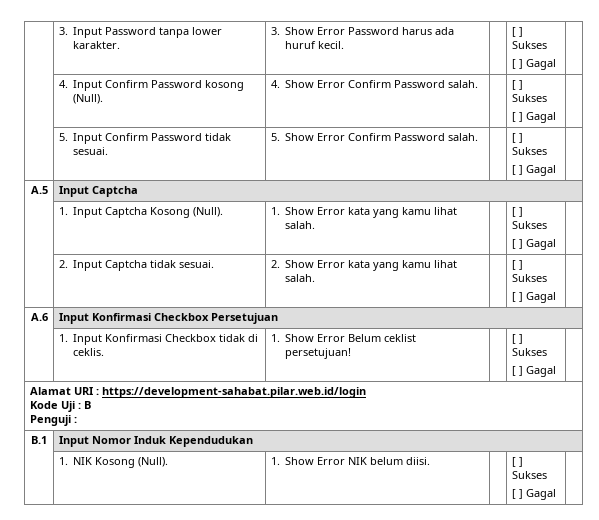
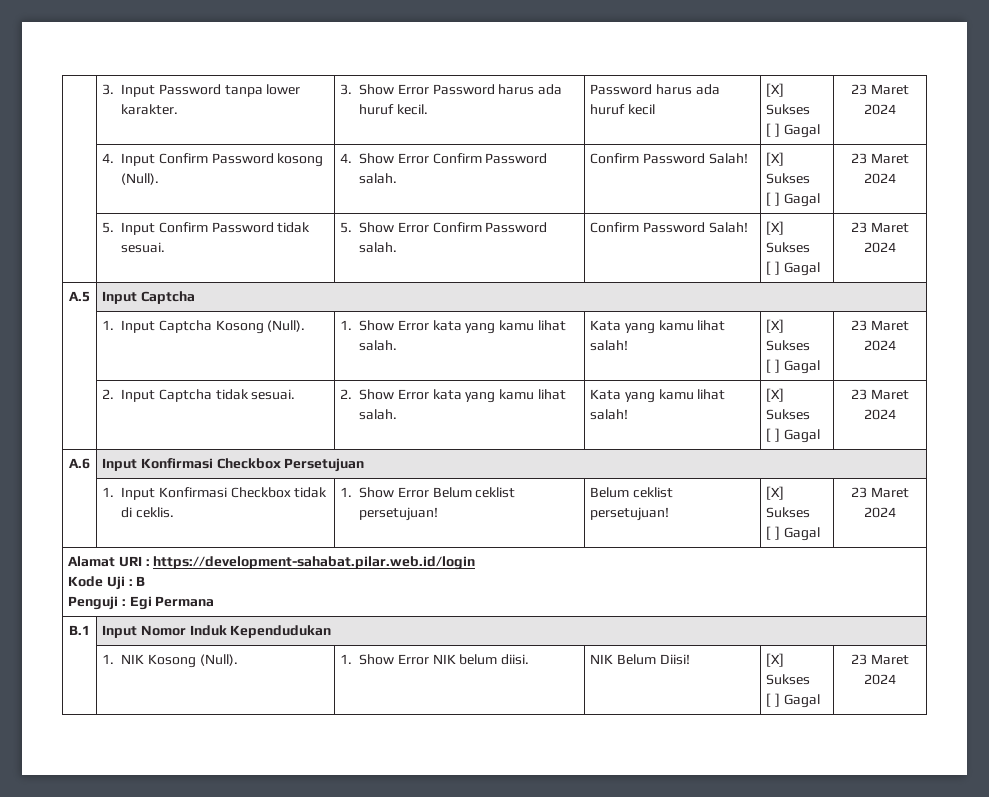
- | 3. Input Password tanpa lower karakter. | 3. Show Error Password harus ada huruf kecil. | | [ ] Sukses
- [ ] Gagal |
+ | 3. Input Password tanpa lower karakter. | 3. Show Error Password harus ada huruf kecil. | Password harus ada huruf kecil | [X] Sukses
+ [ ] Gagal | 23 Maret 2024
- | 4. Input Confirm Password kosong (Null). | 4. Show Error Confirm Password salah. | | [ ] Sukses
- [ ] Gagal |
+ | 4. Input Confirm Password kosong (Null). | 4. Show Error Confirm Password salah. | Confirm Password Salah! | [X] Sukses
+ [ ] Gagal | 23 Maret 2024
- | 5. Input Confirm Password tidak sesuai. | 5. Show Error Confirm Password salah. | | [ ] Sukses
- [ ] Gagal |
+ | 5. Input Confirm Password tidak sesuai. | 5. Show Error Confirm Password salah. | Confirm Password Salah! | [X] Sukses
+ [ ] Gagal | 23 Maret 2024
- | 1. Input Captcha Kosong (Null). | 1. Show Error kata yang kamu lihat salah. | | [ ] Sukses
- [ ] Gagal |
+ | 1. Input Captcha Kosong (Null). | 1. Show Error kata yang kamu lihat salah. | Kata yang kamu lihat salah! | [X] Sukses
+ [ ] Gagal | 23 Maret 2024
- | 2. Input Captcha tidak sesuai. | 2. Show Error kata yang kamu lihat salah. | | [ ] Sukses
- [ ] Gagal |
+ | 2. Input Captcha tidak sesuai. | 2. Show Error kata yang kamu lihat salah. | Kata yang kamu lihat salah! | [X] Sukses
+ [ ] Gagal | 23 Maret 2024
- | 1. Input Konfirmasi Checkbox tidak di ceklis. | 1. Show Error Belum ceklist persetujuan! | | [ ] Sukses
- [ ] Gagal |
+ | 1. Input Konfirmasi Checkbox tidak di ceklis. | 1. Show Error Belum ceklist persetujuan! | Belum ceklist persetujuan! | [X] Sukses
+ [ ] Gagal | 23 Maret 2024
  Alamat URI : https://development-sahabat.pilar.web.id/login
  Kode Uji : B
- Penguji :
+ Penguji : Egi Permana
- | 1. NIK Kosong (Null). | 1. Show Error NIK belum diisi. | | [ ] Sukses
- [ ] Gagal |
+ | 1. NIK Kosong (Null). | 1. Show Error NIK belum diisi. | NIK Belum Diisi! | [X] Sukses
+ [ ] Gagal | 23 Maret 2024

